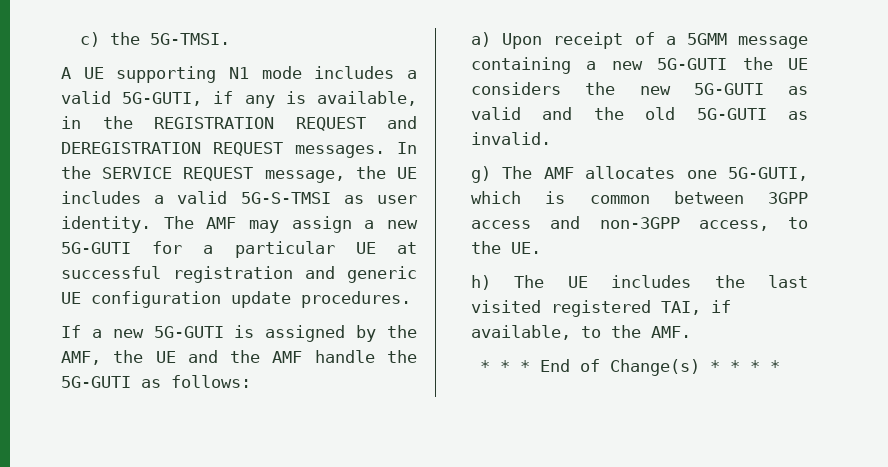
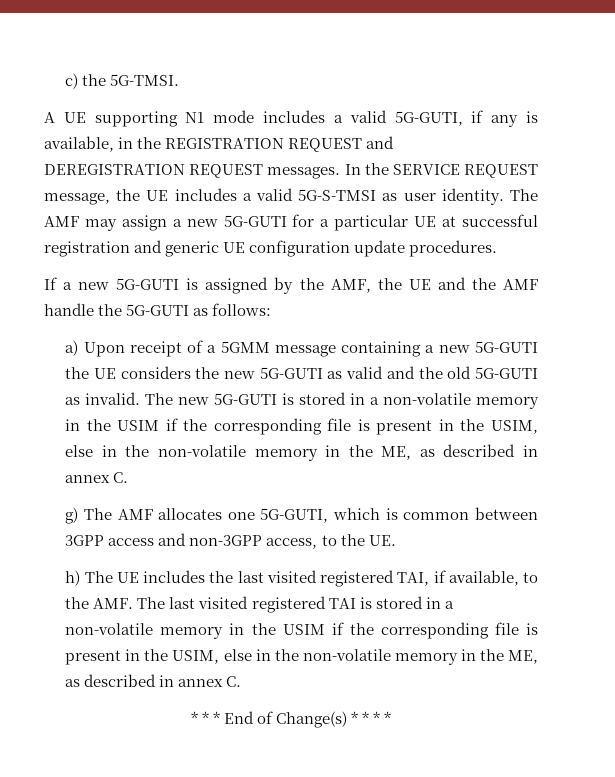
+ The new 5G-GUTI is stored in a non-volatile memory in the USIM if the corresponding file is present in the USIM, else in the non-volatile memory in the ME, as described in annex C.
- h) The UE includes the last visited registered TAI, if available, to the AMF.
+ h) The UE includes the last visited registered TAI, if available, to the AMF. The last visited registered TAI is stored in a non-volatile memory in the USIM if the corresponding file is present in the USIM, else in the non-volatile memory in the ME, as described in annex C.

